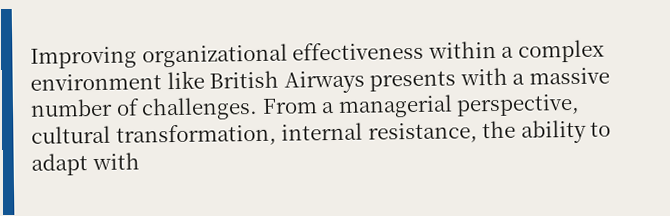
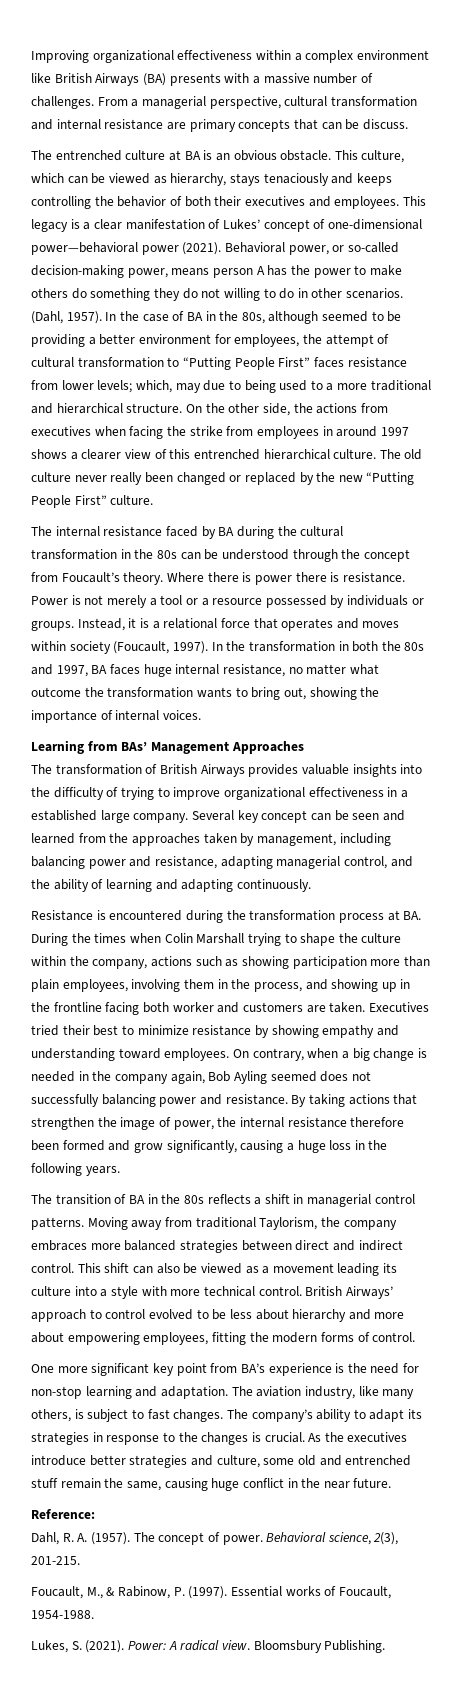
- Improving organizational effectiveness within a complex environment like British Airways presents with a massive number of challenges.
+ Improving organizational effectiveness within a complex environment like British Airways (BA) presents with a massive number of challenges.
- From a managerial perspective, cultural transformation, internal resistance, the ability to adapt with
+ From a managerial perspective, cultural transformation and internal resistance are primary concepts that can be discuss.
+ The entrenched culture at BA is an obvious obstacle. This culture, which can be viewed as hierarchy, stays tenaciously and keeps controlling the behavior of both their executives and employees. This legacy is a clear manifestation of Lukes’ concept of one-dimensional power—behavioral power (2021). Behavioral power, or so-called decision-making power, means person A has the power to make others do something they do not willing to do in other scenarios. (Dahl, 1957). In the case of BA in the 80s, although seemed to be providing a better environment for employees, the attempt of cultural transformation to “Putting People First” faces resistance from lower levels; which, may due to being used to a more traditional and hierarchical structure. On the other side, the actions from executives when facing the strike from employees in around 1997 shows a clearer view of this entrenched hierarchical culture. The old culture never really been changed or replaced by the new “Putting People First” culture.
+ The internal resistance faced by BA during the cultural transformation in the 80s can be understood through the concept from Foucault’s theory. Where there is power there is resistance. Power is not merely a tool or a resource possessed by individuals or groups. Instead, it is a relational force that operates and moves within society (Foucault, 1997). In the transformation in both the 80s and 1997, BA faces huge internal resistance, no matter what outcome the transformation wants to bring out, showing the importance of internal voices.
+ Learning from BAs’ Management Approaches
+ The transformation of British Airways provides valuable insights into the difficulty of trying to improve organizational effectiveness in a established large company. Several key concept can be seen and learned from the approaches taken by management, including balancing power and resistance, adapting managerial control, and the ability of learning and adapting continuously.
+ Resistance is encountered during the transformation process at BA. During the times when Colin Marshall trying to shape the culture within the company, actions such as showing participation more than plain employees, involving them in the process, and showing up in the frontline facing both worker and customers are taken. Executives tried their best to minimize resistance by showing empathy and understanding toward employees. On contrary, when a big change is needed in the company again, Bob Ayling seemed does not successfully balancing power and resistance. By taking actions that strengthen the image of power, the internal resistance therefore been formed and grow significantly, causing a huge loss in the following years.
+ The transition of BA in the 80s reflects a shift in managerial control patterns. Moving away from traditional Taylorism, the company embraces more balanced strategies between direct and indirect control. This shift can also be viewed as a movement leading its culture into a style with more technical control. British Airways’ approach to control evolved to be less about hierarchy and more about empowering employees, fitting the modern forms of control.
+ One more significant key point from BA’s experience is the need for non-stop learning and adaptation. The aviation industry, like many others, is subject to fast changes. The company’s ability to adapt its strategies in response to the changes is crucial. As the executives introduce better strategies and culture, some old and entrenched stuff remain the same, causing huge conflict in the near future.
+ Reference:
+ Dahl, R. A. (1957). The concept of power. Behavioral science, 2(3), 201-215.
+ Foucault, M., & Rabinow, P. (1997). Essential works of Foucault, 1954-1988.
+ Lukes, S. (2021). Power: A radical view. Bloomsbury Publishing.

